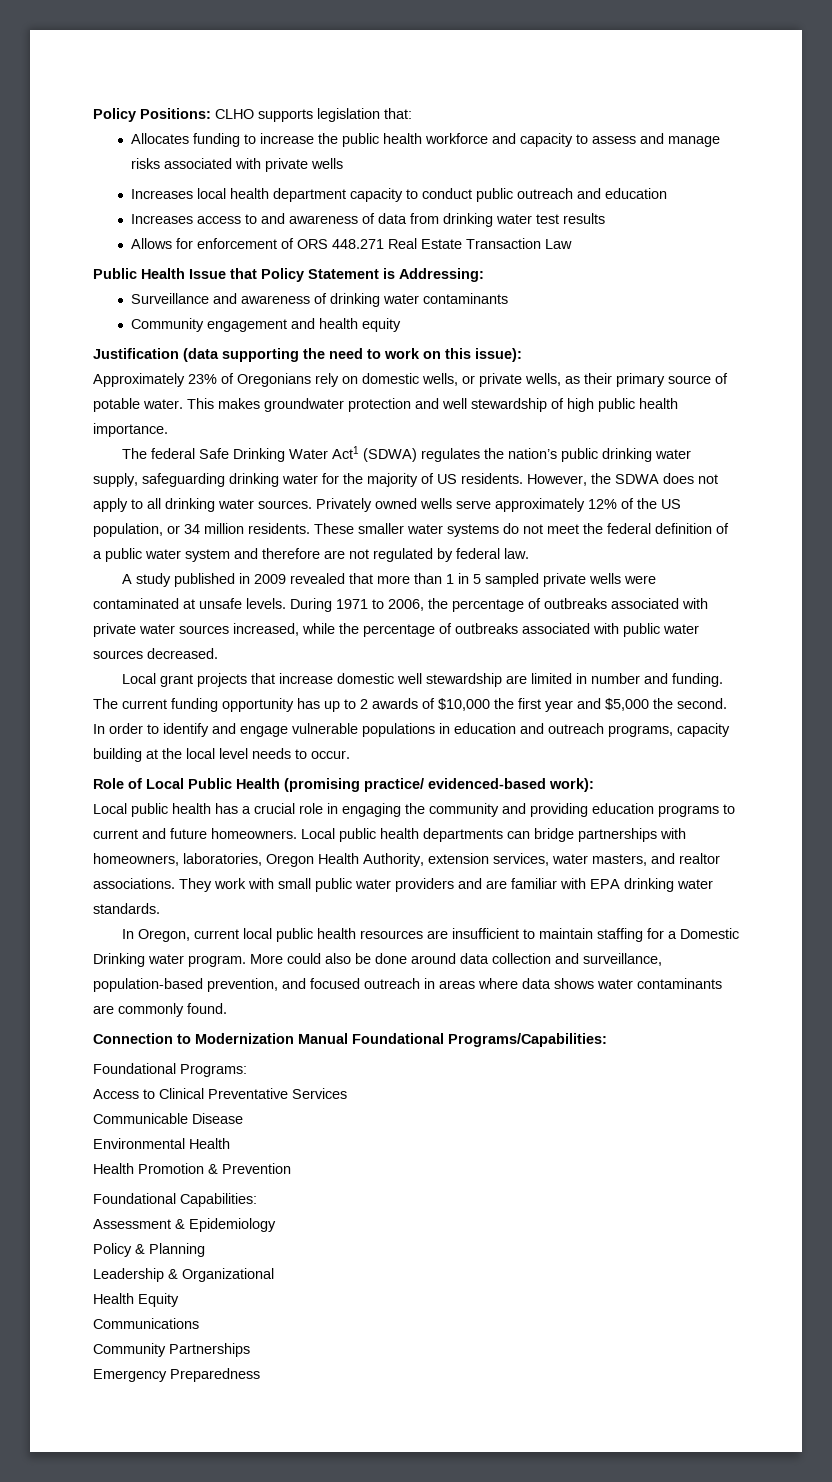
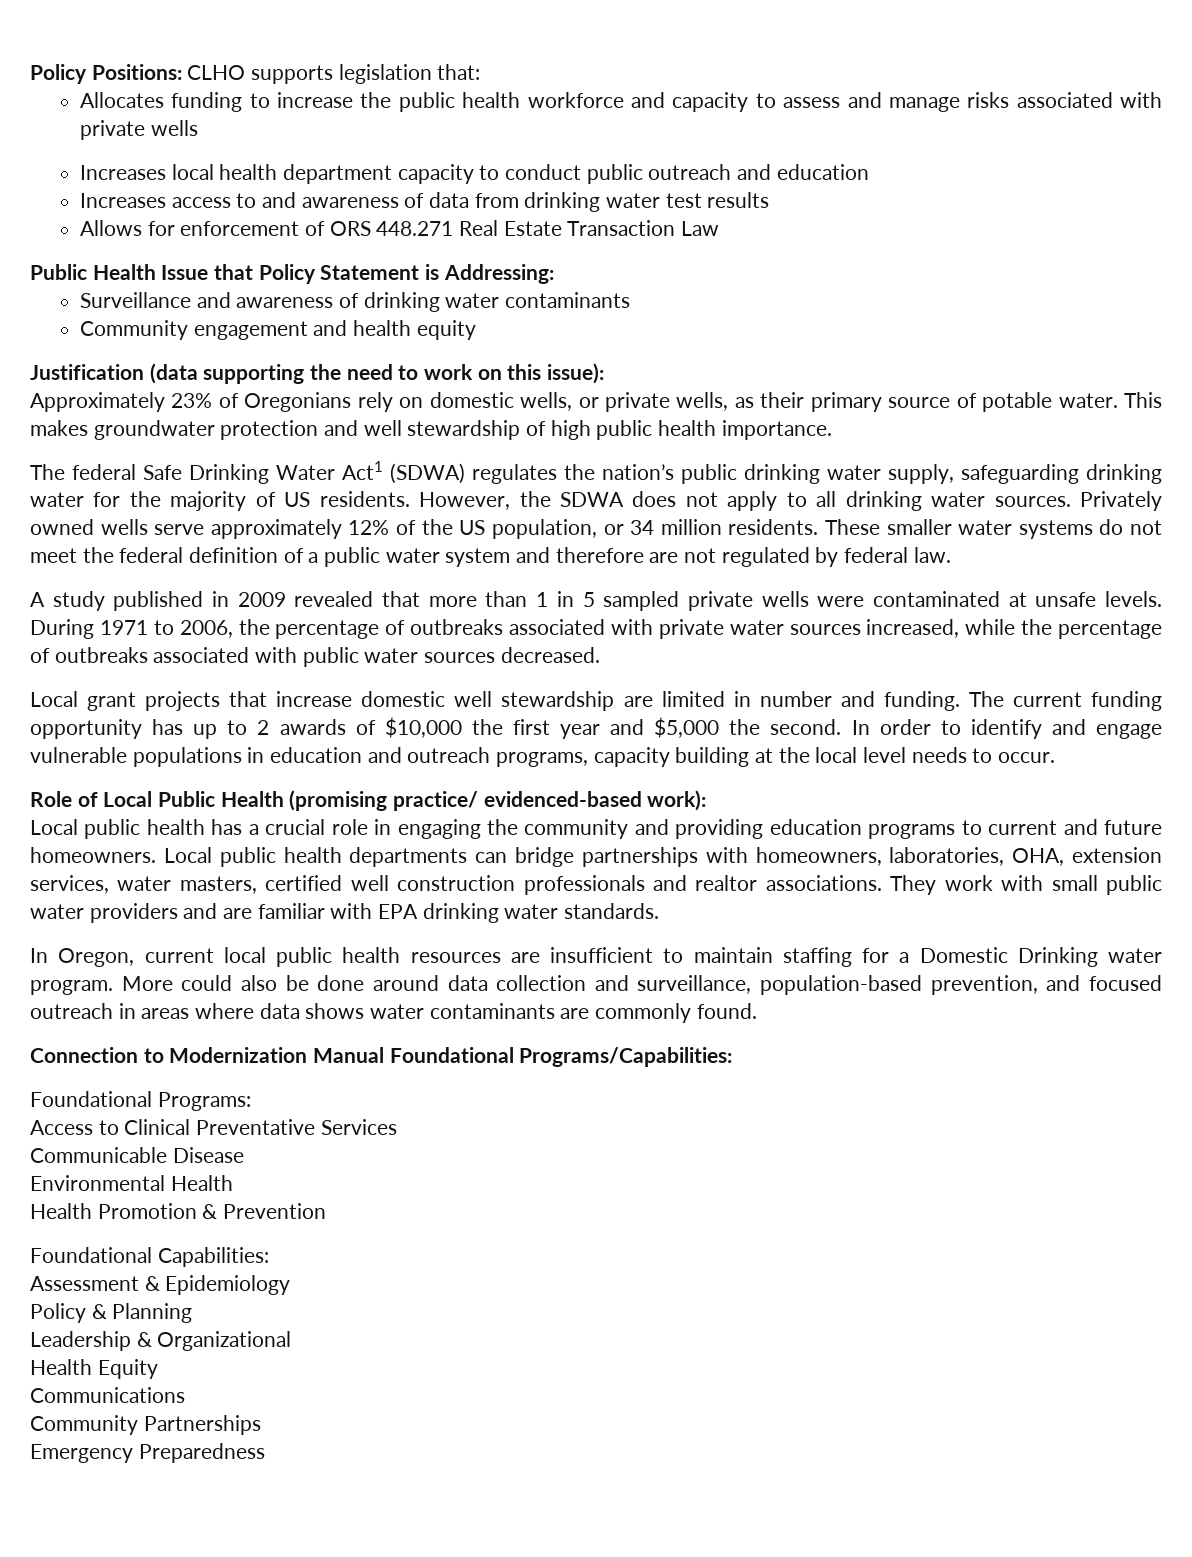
- Local public health departments can bridge partnerships with homeowners, laboratories, Oregon Health Authority, extension services, water masters, and realtor associations.
+ Local public health departments can bridge partnerships with homeowners, laboratories, OHA, extension services, water masters, certified well construction professionals and realtor associations.

